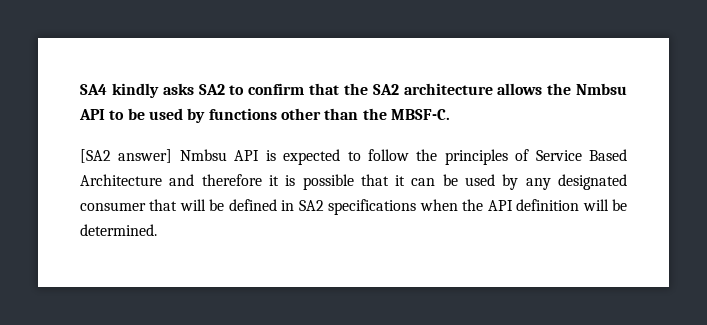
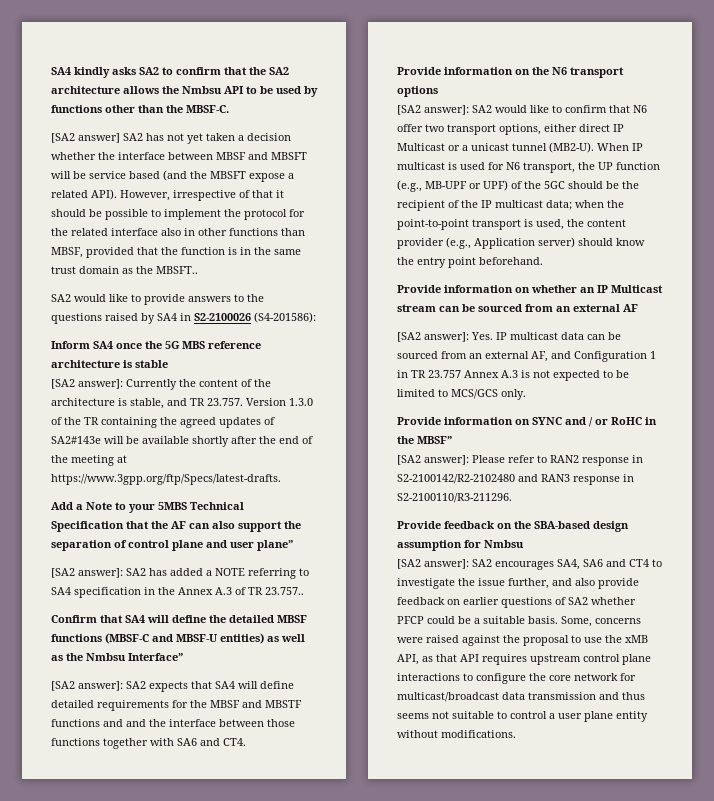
- [SA2 answer] Nmbsu API is expected to follow the principles of Service Based Architecture and therefore it is possible that it can be used by any designated consumer that will be defined in SA2 specifications when the API definition will be determined.
+ [SA2 answer] SA2 has not yet taken a decision whether the interface between MBSF and MBSFT will be service based (and the MBSFT expose a related API). However, irrespective of that it should be possible to implement the protocol for the related interface also in other functions than MBSF, provided that the function is in the same trust domain as the MBSFT..
+ SA2 would like to provide answers to the questions raised by SA4 in S2-2100026 (S4-201586):
+ Inform SA4 once the 5G MBS reference architecture is stable
+ [SA2 answer]: Currently the content of the architecture is stable, and TR 23.757. Version 1.3.0 of the TR containing the agreed updates of SA2#143e will be available shortly after the end of the meeting at https://www.3gpp.org/ftp/Specs/latest-drafts.
+ Add a Note to your 5MBS Technical Specification that the AF can also support the separation of control plane and user plane”
+ [SA2 answer]: SA2 has added a NOTE referring to SA4 specification in the Annex A.3 of TR 23.757..
+ Confirm that SA4 will define the detailed MBSF functions (MBSF-C and MBSF-U entities) as well as the Nmbsu Interface”
+ [SA2 answer]: SA2 expects that SA4 will define detailed requirements for the MBSF and MBSTF functions and and the interface between those functions together with SA6 and CT4.
+ Provide information on the N6 transport options
+ [SA2 answer]: SA2 would like to confirm that N6 offer two transport options, either direct IP Multicast or a unicast tunnel (MB2-U). When IP multicast is used for N6 transport, the UP function (e.g., MB-UPF or UPF) of the 5GC should be the recipient of the IP multicast data; when the point-to-point transport is used, the content provider (e.g., Application server) should know the entry point beforehand.
+ Provide information on whether an IP Multicast stream can be sourced from an external AF
+ [SA2 answer]: Yes. IP multicast data can be sourced from an external AF, and Configuration 1 in TR 23.757 Annex A.3 is not expected to be limited to MCS/GCS only.
+ Provide information on SYNC and / or RoHC in the MBSF”
+ [SA2 answer]: Please refer to RAN2 response in S2-2100142/R2-2102480 and RAN3 response in S2-2100110/R3-211296.
+ Provide feedback on the SBA-based design assumption for Nmbsu
+ [SA2 answer]: SA2 encourages SA4, SA6 and CT4 to investigate the issue further, and also provide feedback on earlier questions of SA2 whether PFCP could be a suitable basis. Some, concerns were raised against the proposal to use the xMB API, as that API requires upstream control plane interactions to configure the core network for multicast/broadcast data transmission and thus seems not suitable to control a user plane entity without modifications.

